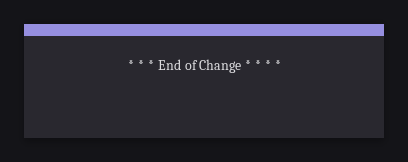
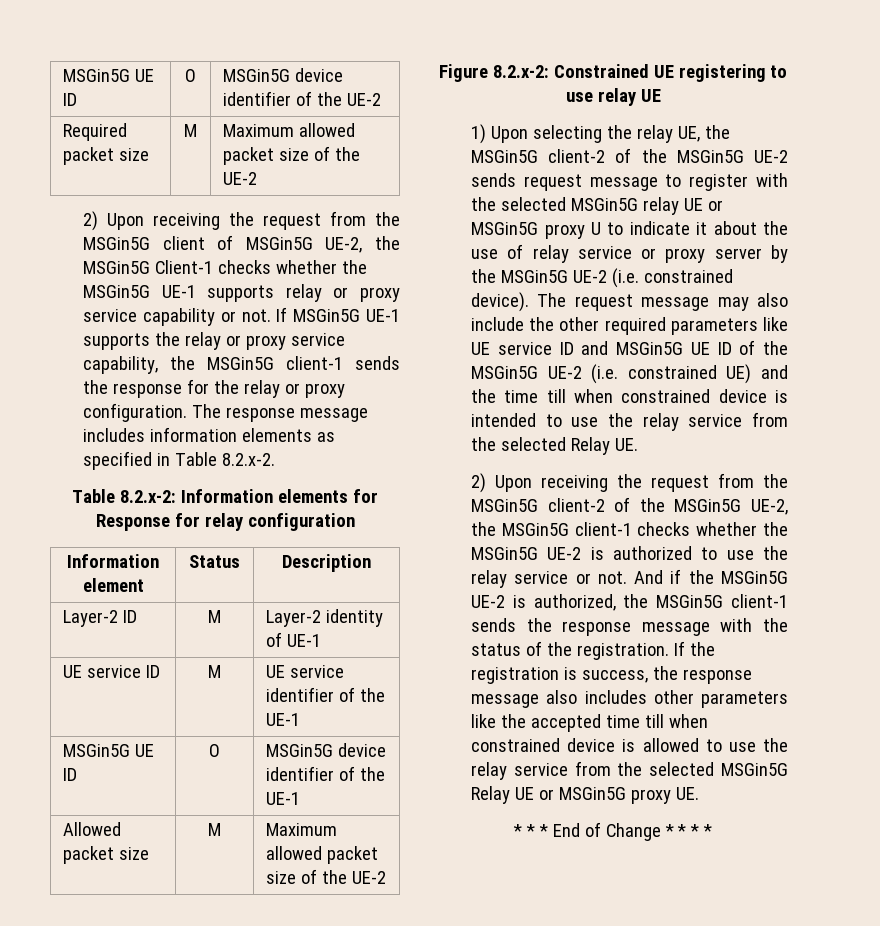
+ MSGin5G UE ID | O | MSGin5G device identifier of the UE-2
+ Required packet size | M | Maximum allowed packet size of the UE-2
+ 2) Upon receiving the request from the MSGin5G client of MSGin5G UE-2, the MSGin5G Client-1 checks whether the MSGin5G UE-1 supports relay or proxy service capability or not. If MSGin5G UE-1 supports the relay or proxy service capability, the MSGin5G client-1 sends the response for the relay or proxy configuration. The response message includes information elements as specified in Table 8.2.x-2.
+ Table 8.2.x-2: Information elements for Response for relay configuration
+ Information element | Status | Description
+ Layer-2 ID | M | Layer-2 identity of UE-1
+ UE service ID | M | UE service identifier of the UE-1
+ MSGin5G UE ID | O | MSGin5G device identifier of the UE-1
+ Allowed packet size | M | Maximum allowed packet size of the UE-2
+ Figure 8.2.x-2: Constrained UE registering to use relay UE
+ 1) Upon selecting the relay UE, the MSGin5G client-2 of the MSGin5G UE-2 sends request message to register with the selected MSGin5G relay UE or MSGin5G proxy U to indicate it about the use of relay service or proxy server by the MSGin5G UE-2 (i.e. constrained device). The request message may also include the other required parameters like UE service ID and MSGin5G UE ID of the MSGin5G UE-2 (i.e. constrained UE) and the time till when constrained device is intended to use the relay service from the selected Relay UE.
+ 2) Upon receiving the request from the MSGin5G client-2 of the MSGin5G UE-2, the MSGin5G client-1 checks whether the MSGin5G UE-2 is authorized to use the relay service or not. And if the MSGin5G UE-2 is authorized, the MSGin5G client-1 sends the response message with the status of the registration. If the registration is success, the response message also includes other parameters like the accepted time till when constrained device is allowed to use the relay service from the selected MSGin5G Relay UE or MSGin5G proxy UE.

